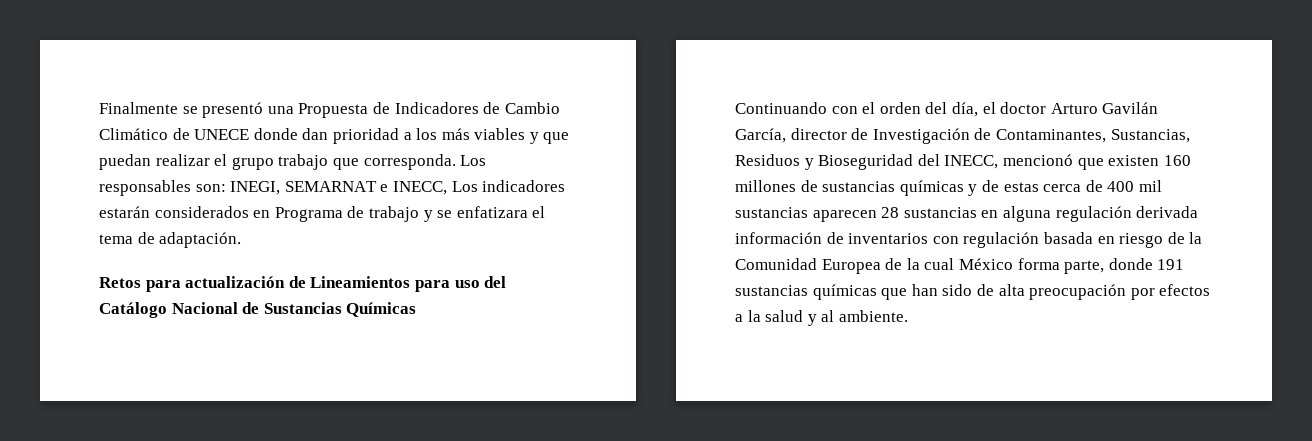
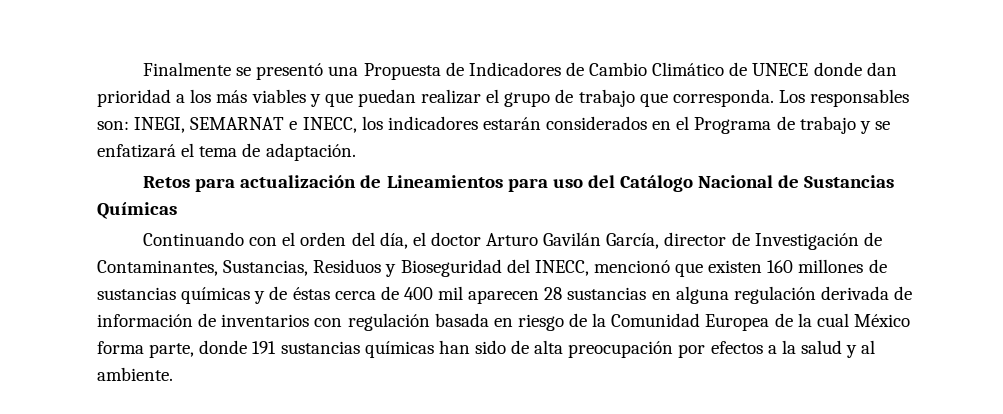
- Finalmente se presentó una Propuesta de Indicadores de Cambio Climático de UNECE donde dan prioridad a los más viables y que puedan realizar el grupo trabajo que corresponda.
+ Finalmente se presentó una Propuesta de Indicadores de Cambio Climático de UNECE donde dan prioridad a los más viables y que puedan realizar el grupo de trabajo que corresponda.
- Los responsables son: INEGI, SEMARNAT e INECC, Los indicadores estarán considerados en Programa de trabajo y se enfatizara el tema de adaptación.
+ Los responsables son: INEGI, SEMARNAT e INECC, los indicadores estarán considerados en el Programa de trabajo y se enfatizará el tema de adaptación.
- Continuando con el orden del día, el doctor Arturo Gavilán García, director de Investigación de Contaminantes, Sustancias, Residuos y Bioseguridad del INECC, mencionó que existen 160 millones de sustancias químicas y de estas cerca de 400 mil sustancias aparecen 28 sustancias en alguna regulación derivada información de inventarios con regulación basada en riesgo de la Comunidad Europea de la cual México forma parte, donde 191 sustancias químicas que han sido de alta preocupación por efectos a la salud y al ambiente.
+ Continuando con el orden del día, el doctor Arturo Gavilán García, director de Investigación de Contaminantes, Sustancias, Residuos y Bioseguridad del INECC, mencionó que existen 160 millones de sustancias químicas y de éstas cerca de 400 mil aparecen 28 sustancias en alguna regulación derivada de información de inventarios con regulación basada en riesgo de la Comunidad Europea de la cual México forma parte, donde 191 sustancias químicas han sido de alta preocupación por efectos a la salud y al ambiente.

